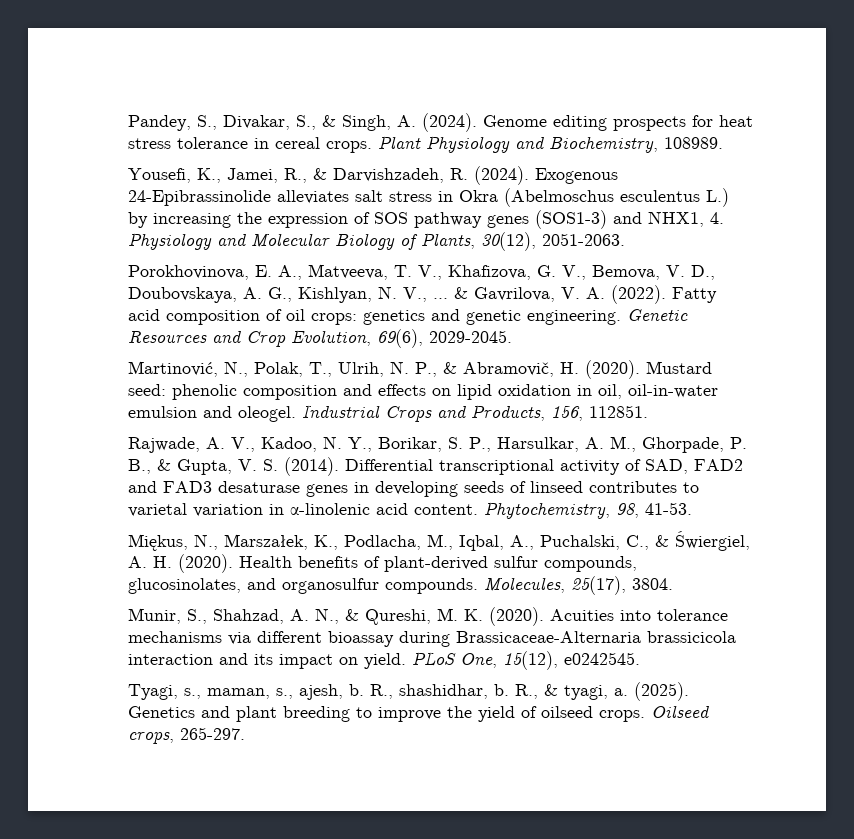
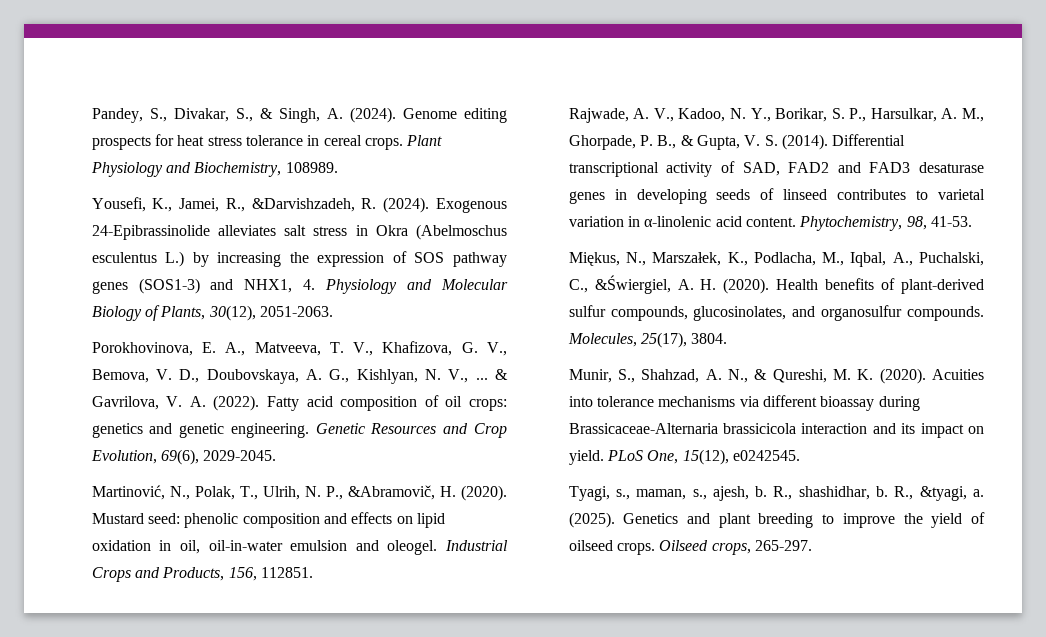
- Yousefi, K., Jamei, R., & Darvishzadeh, R. (2024).
+ Yousefi, K., Jamei, R., &Darvishzadeh, R. (2024).
- Martinović, N., Polak, T., Ulrih, N. P., & Abramovič, H. (2020).
+ Martinović, N., Polak, T., Ulrih, N. P., &Abramovič, H. (2020).
- Miękus, N., Marszałek, K., Podlacha, M., Iqbal, A., Puchalski, C., & Świergiel, A. H. (2020).
+ Miękus, N., Marszałek, K., Podlacha, M., Iqbal, A., Puchalski, C., &Świergiel, A. H. (2020).
- R., & tyagi, a.
+ R., &tyagi, a.

